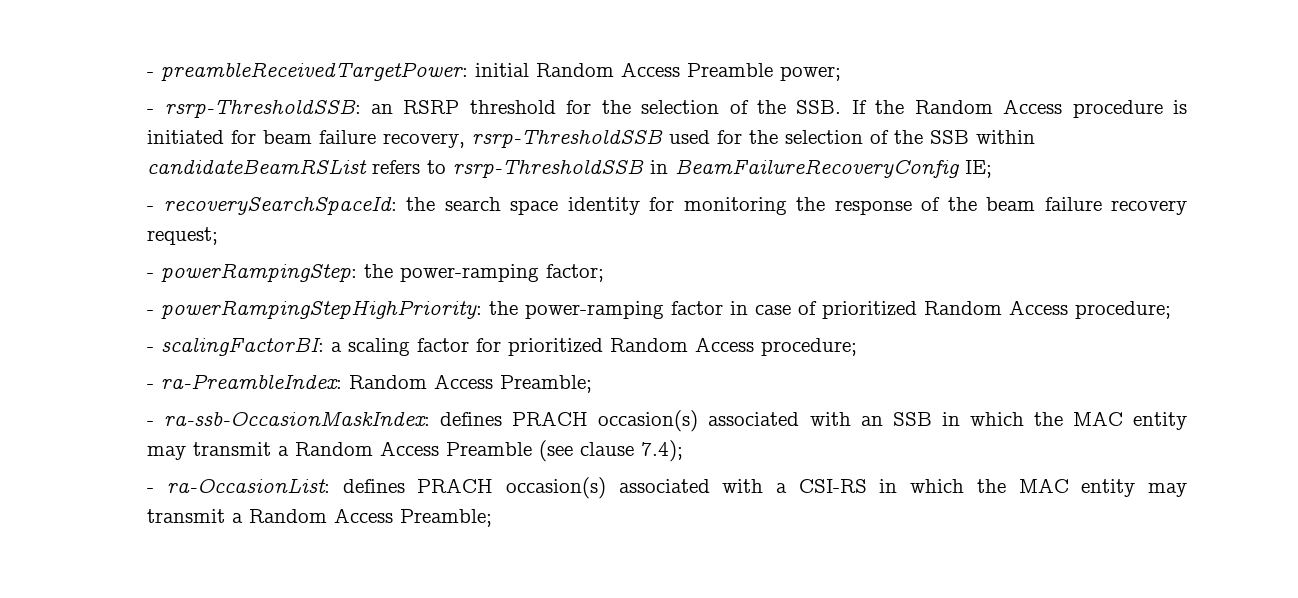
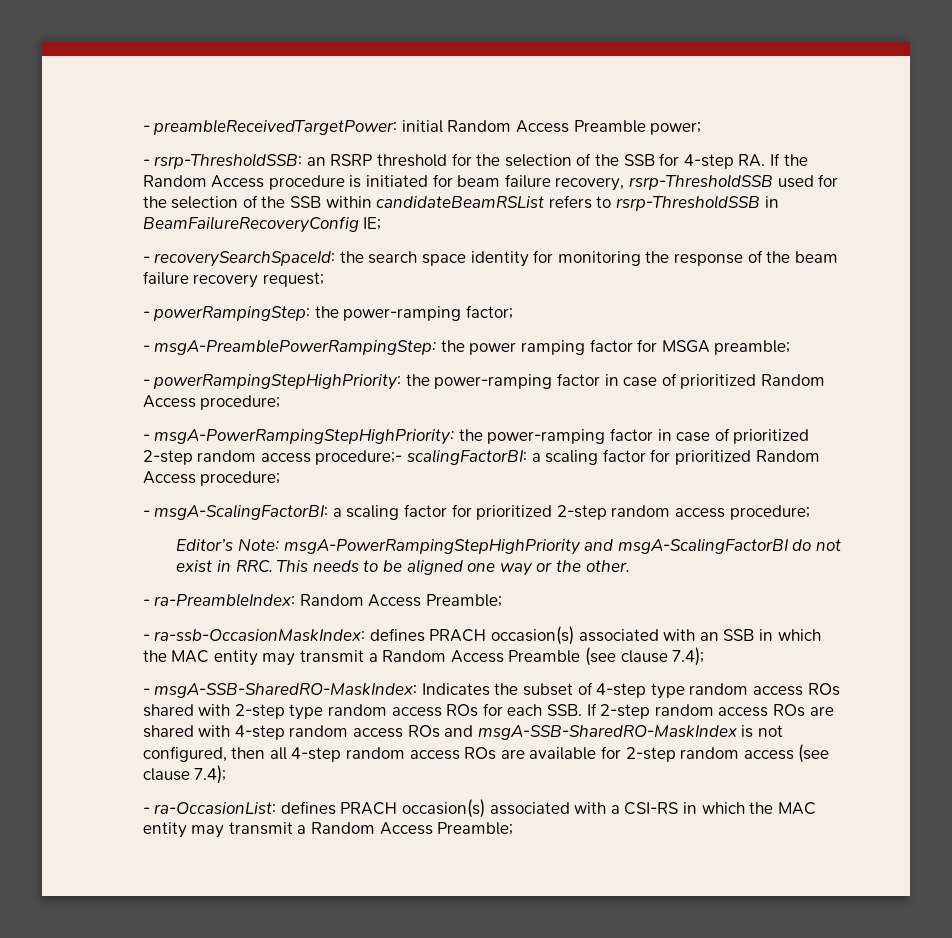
- - rsrp-ThresholdSSB: an RSRP threshold for the selection of the SSB. If the Random Access procedure is initiated for beam failure recovery, rsrp-ThresholdSSB used for the selection of the SSB within candidateBeamRSList refers to rsrp-ThresholdSSB in BeamFailureRecoveryConfig IE;
+ - rsrp-ThresholdSSB: an RSRP threshold for the selection of the SSB for 4-step RA. If the Random Access procedure is initiated for beam failure recovery, rsrp-ThresholdSSB used for the selection of the SSB within candidateBeamRSList refers to rsrp-ThresholdSSB in BeamFailureRecoveryConfig IE;
+ - msgA-PreamblePowerRampingStep: the power ramping factor for MSGA preamble;
- - scalingFactorBI: a scaling factor for prioritized Random Access procedure;
+ - msgA-PowerRampingStepHighPriority: the power-ramping factor in case of prioritized 2-step random access procedure;- scalingFactorBI: a scaling factor for prioritized Random Access procedure;
+ - msgA-ScalingFactorBI: a scaling factor for prioritized 2-step random access procedure;
+ Editor’s Note: msgA-PowerRampingStepHighPriority and msgA-ScalingFactorBI do not exist in RRC. This needs to be aligned one way or the other.
+ - msgA-SSB-SharedRO-MaskIndex: Indicates the subset of 4-step type random access ROs shared with 2-step type random access ROs for each SSB. If 2-step random access ROs are shared with 4-step random access ROs and msgA-SSB-SharedRO-MaskIndex is not configured, then all 4-step random access ROs are available for 2-step random access (see clause 7.4);

